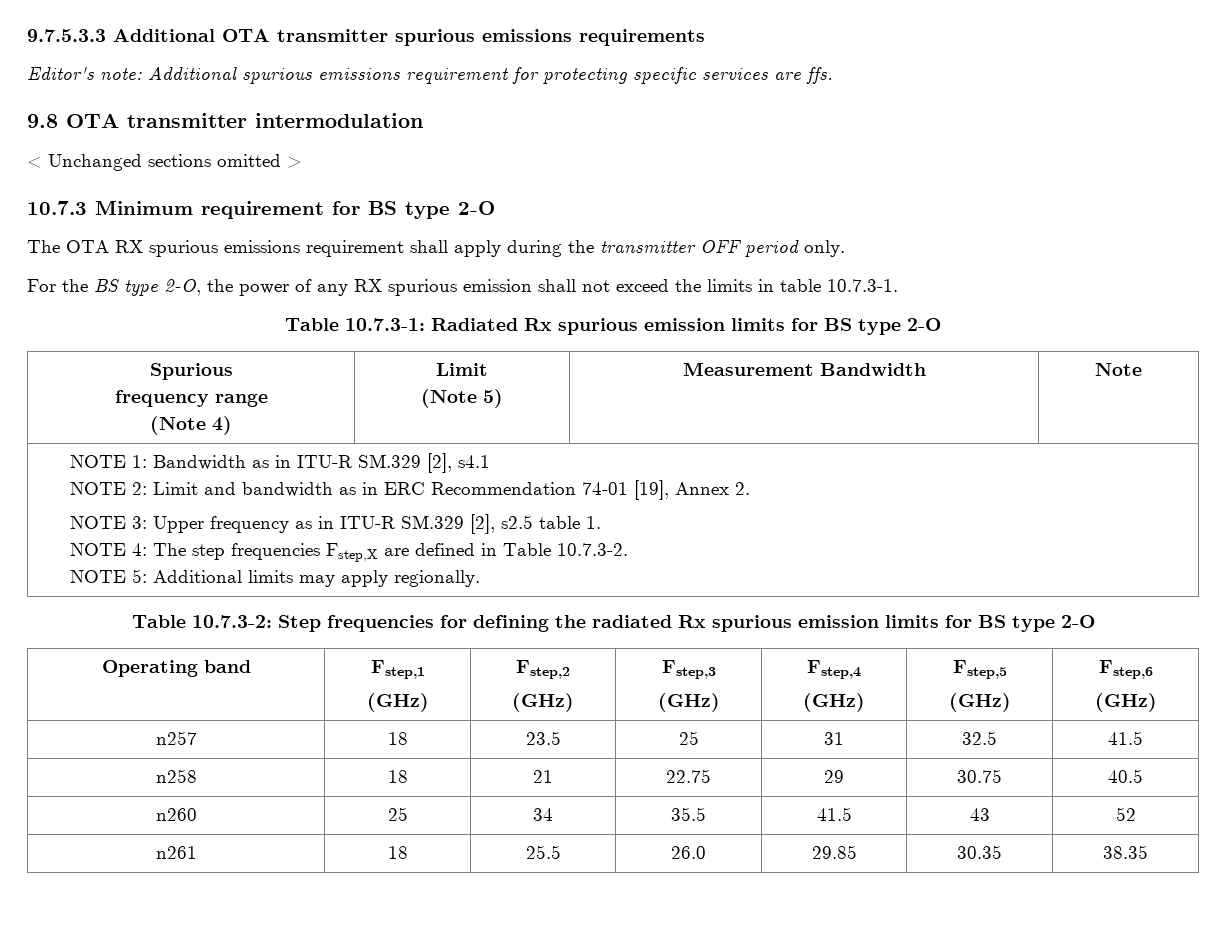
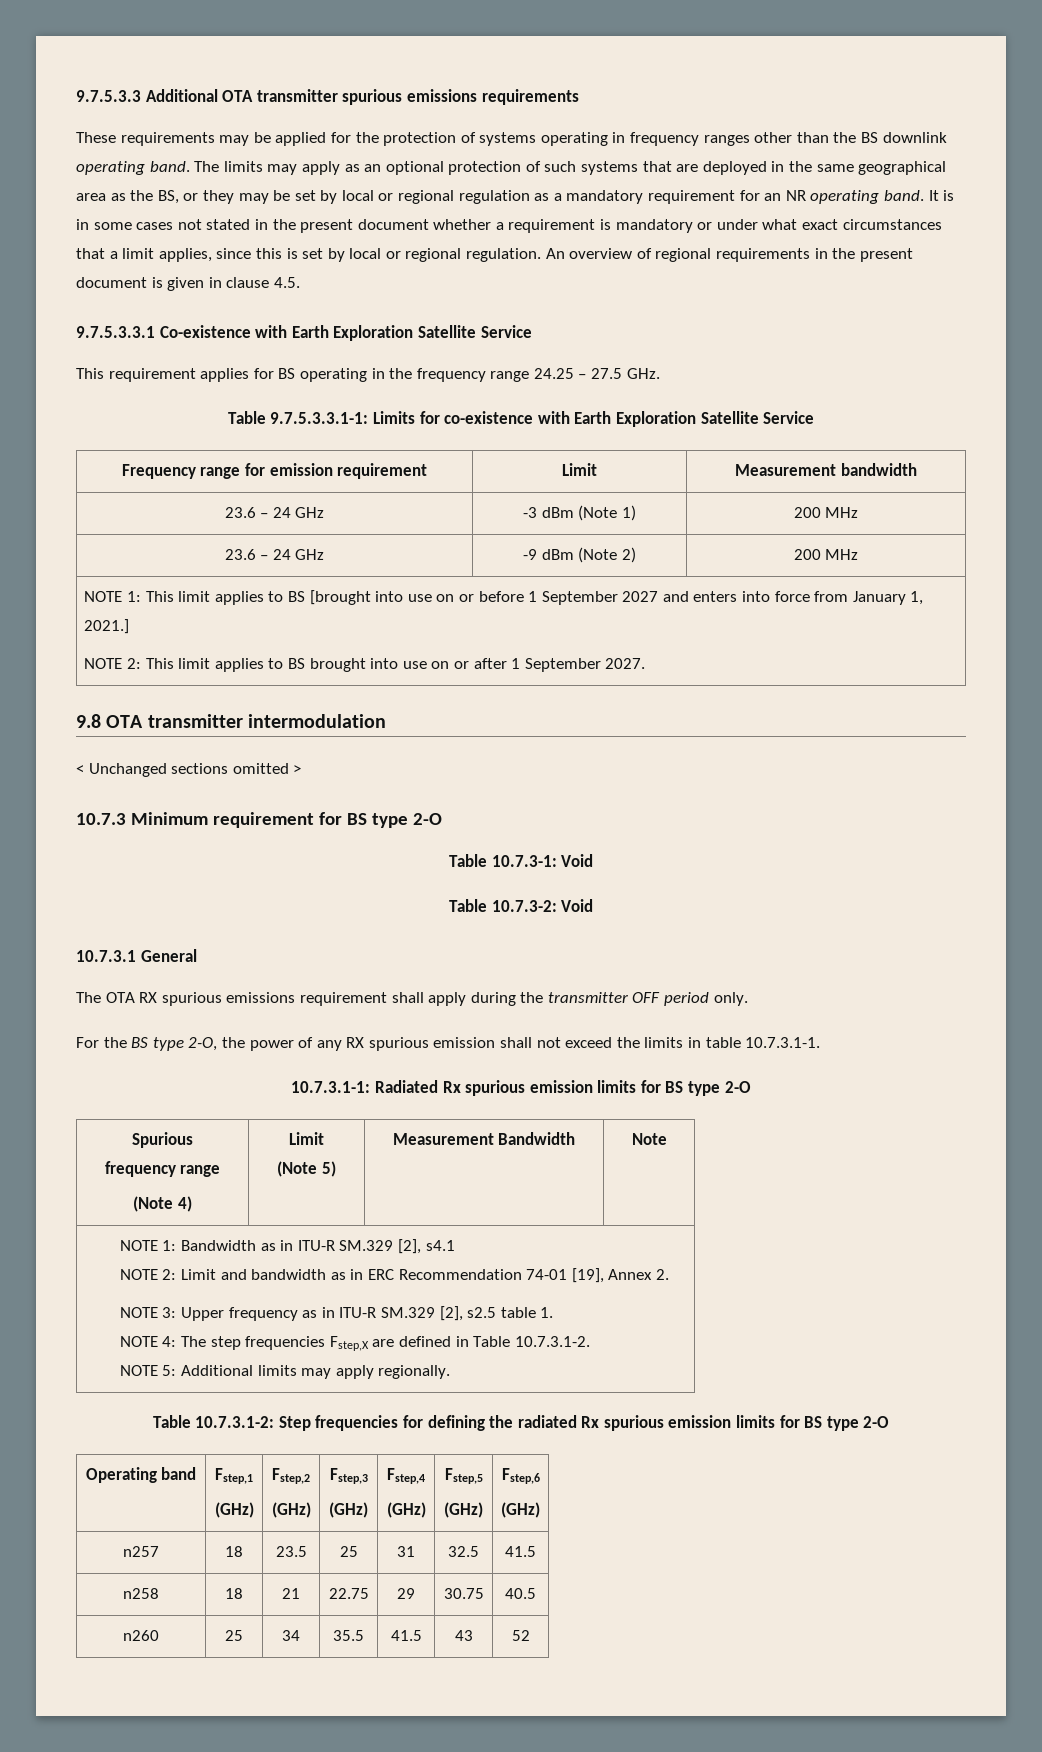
- Editor's note: Additional spurious emissions requirement for protecting specific services are ffs.
+ These requirements may be applied for the protection of systems operating in frequency ranges other than the BS downlink operating band. The limits may apply as an optional protection of such systems that are deployed in the same geographical area as the BS, or they may be set by local or regional regulation as a mandatory requirement for an NR operating band. It is in some cases not stated in the present document whether a requirement is mandatory or under what exact circumstances that a limit applies, since this is set by local or regional regulation. An overview of regional requirements in the present document is given in clause 4.5.
+ 9.7.5.3.3.1 Co-existence with Earth Exploration Satellite Service
+ This requirement applies for BS operating in the frequency range 24.25 – 27.5 GHz.
+ Table 9.7.5.3.3.1-1: Limits for co-existence with Earth Exploration Satellite Service
+ Frequency range for emission requirement | Limit | Measurement bandwidth
+ 23.6 – 24 GHz | -3 dBm (Note 1) | 200 MHz
+ 23.6 – 24 GHz | -9 dBm (Note 2) | 200 MHz
+ NOTE 1: This limit applies to BS [brought into use on or before 1 September 2027 and enters into force from January 1, 2021.]
+ NOTE 2: This limit applies to BS brought into use on or after 1 September 2027.
+ Table 10.7.3-1: Void
+ Table 10.7.3-2: Void
+ 10.7.3.1 General
- For the BS type 2-O, the power of any RX spurious emission shall not exceed the limits in table 10.7.3-1.
- Table 10.7.3-1: Radiated Rx spurious emission limits for BS type 2-O
+ For the BS type 2-O, the power of any RX spurious emission shall not exceed the limits in table 10.7.3.1-1.
+ 10.7.3.1-1: Radiated Rx spurious emission limits for BS type 2-O
- NOTE 4: The step frequencies Fstep,X are defined in Table 10.7.3-2.
+ NOTE 4: The step frequencies Fstep,X are defined in Table 10.7.3.1-2.
- Table 10.7.3-2: Step frequencies for defining the radiated Rx spurious emission limits for BS type 2-O
+ Table 10.7.3.1-2: Step frequencies for defining the radiated Rx spurious emission limits for BS type 2-O
- n261 | 18 | 25.5 | 26.0 | 29.85 | 30.35 | 38.35

